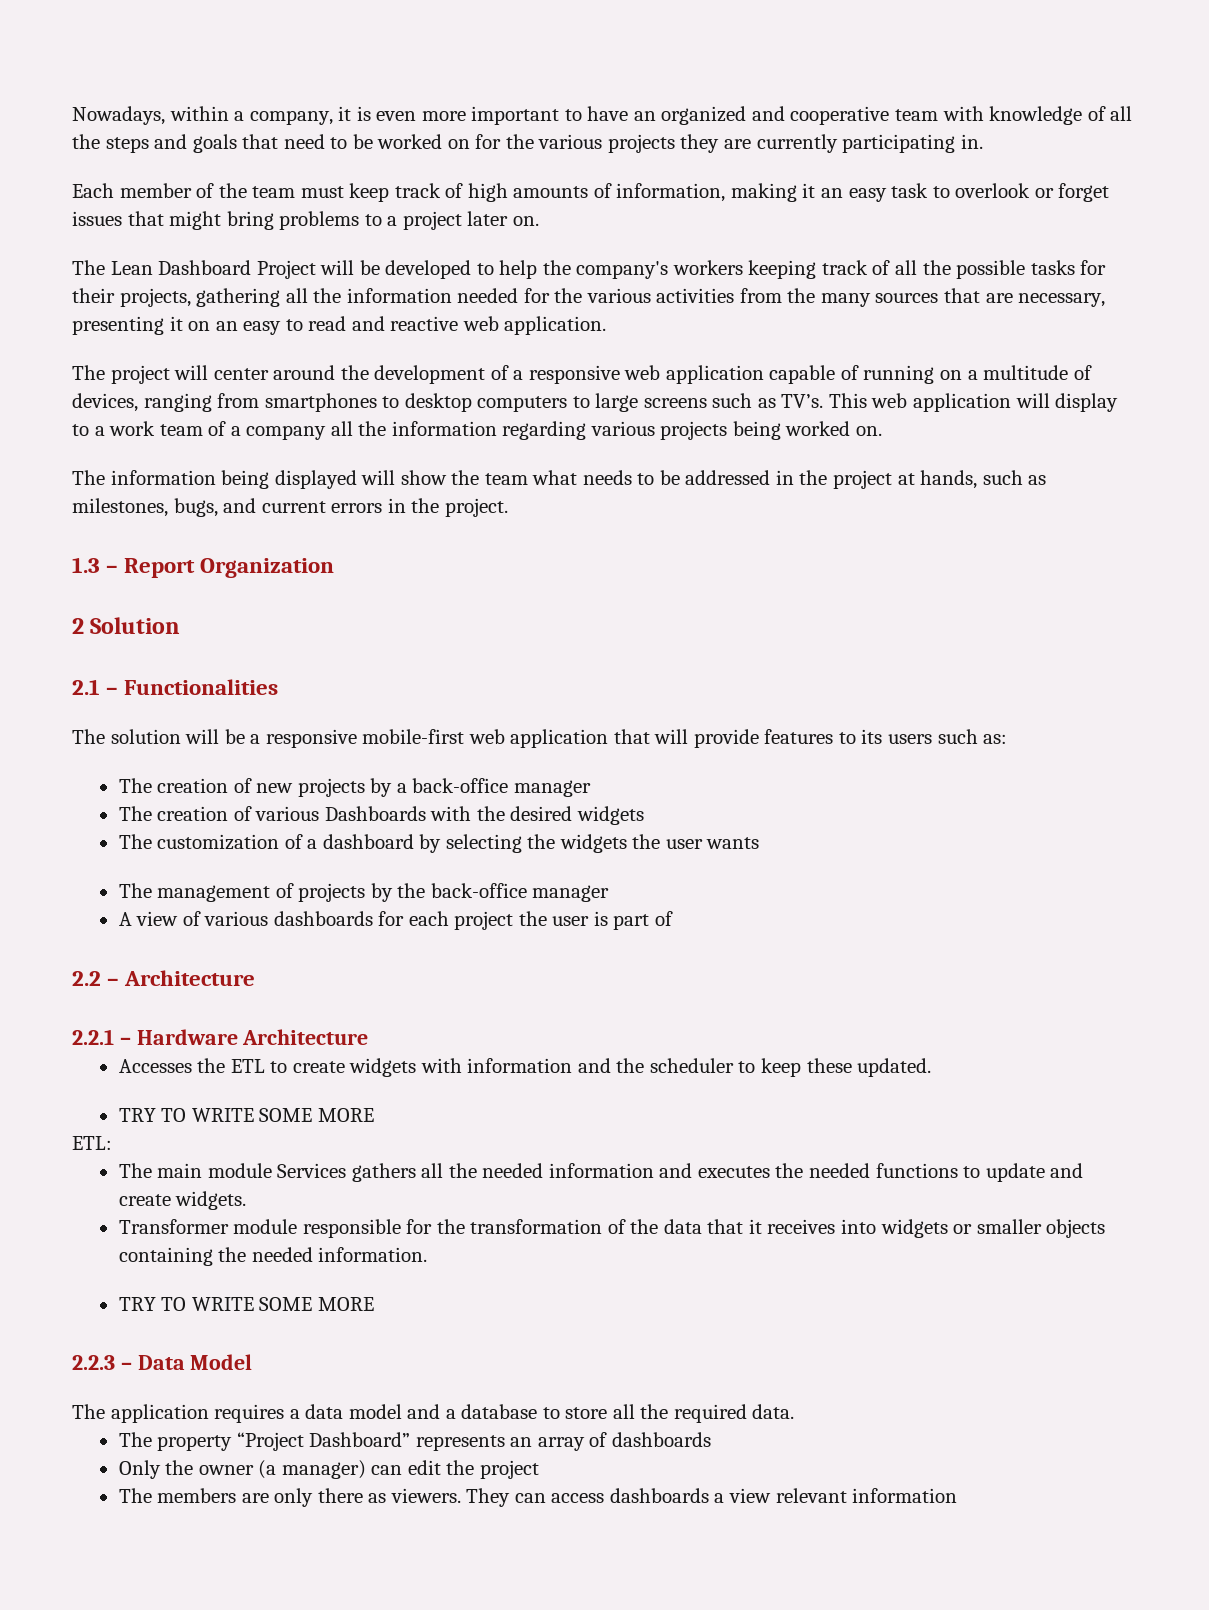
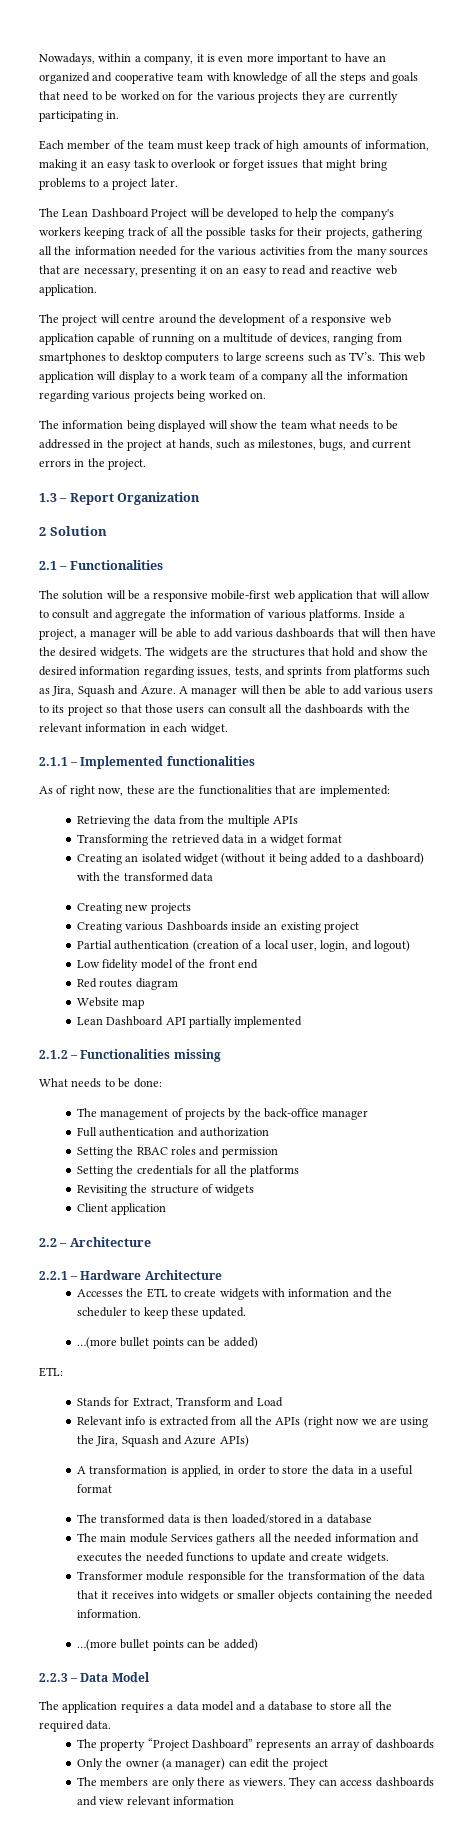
- Each member of the team must keep track of high amounts of information, making it an easy task to overlook or forget issues that might bring problems to a project later on.
+ Each member of the team must keep track of high amounts of information, making it an easy task to overlook or forget issues that might bring problems to a project later.
- The project will center around the development of a responsive web application capable of running on a multitude of devices, ranging from smartphones to desktop computers to large screens such as TV’s.
+ The project will centre around the development of a responsive web application capable of running on a multitude of devices, ranging from smartphones to desktop computers to large screens such as TV’s.
- The solution will be a responsive mobile-first web application that will provide features to its users such as:
- The creation of new projects by a back-office manager
- The creation of various Dashboards with the desired widgets
- The customization of a dashboard by selecting the widgets the user wants
+ The solution will be a responsive mobile-first web application that will allow to consult and aggregate the information of various platforms. Inside a project, a manager will be able to add various dashboards that will then have the desired widgets. The widgets are the structures that hold and show the desired information regarding issues, tests, and sprints from platforms such as Jira, Squash and Azure. A manager will then be able to add various users to its project so that those users can consult all the dashboards with the relevant information in each widget.
+ 2.1.1 – Implemented functionalities
+ As of right now, these are the functionalities that are implemented:
+ Retrieving the data from the multiple APIs
+ Transforming the retrieved data in a widget format
+ Creating an isolated widget (without it being added to a dashboard) with the transformed data
+ Creating new projects
+ Creating various Dashboards inside an existing project
+ Partial authentication (creation of a local user, login, and logout)
+ Low fidelity model of the front end
+ Red routes diagram
+ Website map
+ Lean Dashboard API partially implemented
+ 2.1.2 – Functionalities missing
+ What needs to be done:
- A view of various dashboards for each project the user is part of
+ Full authentication and authorization
+ Setting the RBAC roles and permission
+ Setting the credentials for all the platforms
+ Revisiting the structure of widgets
+ Client application
  Accesses the ETL to create widgets with information and the scheduler to keep these updated.
- TRY TO WRITE SOME MORE
+ …(more bullet points can be added)
  ETL:
+ Stands for Extract, Transform and Load
+ Relevant info is extracted from all the APIs (right now we are using the Jira, Squash and Azure APIs)
+ A transformation is applied, in order to store the data in a useful format
+ The transformed data is then loaded/stored in a database
  Transformer module responsible for the transformation of the data that it receives into widgets or smaller objects containing the needed information.
- TRY TO WRITE SOME MORE
+ …(more bullet points can be added)
- They can access dashboards a view relevant information
+ They can access dashboards and view relevant information

